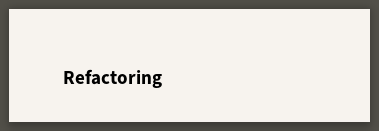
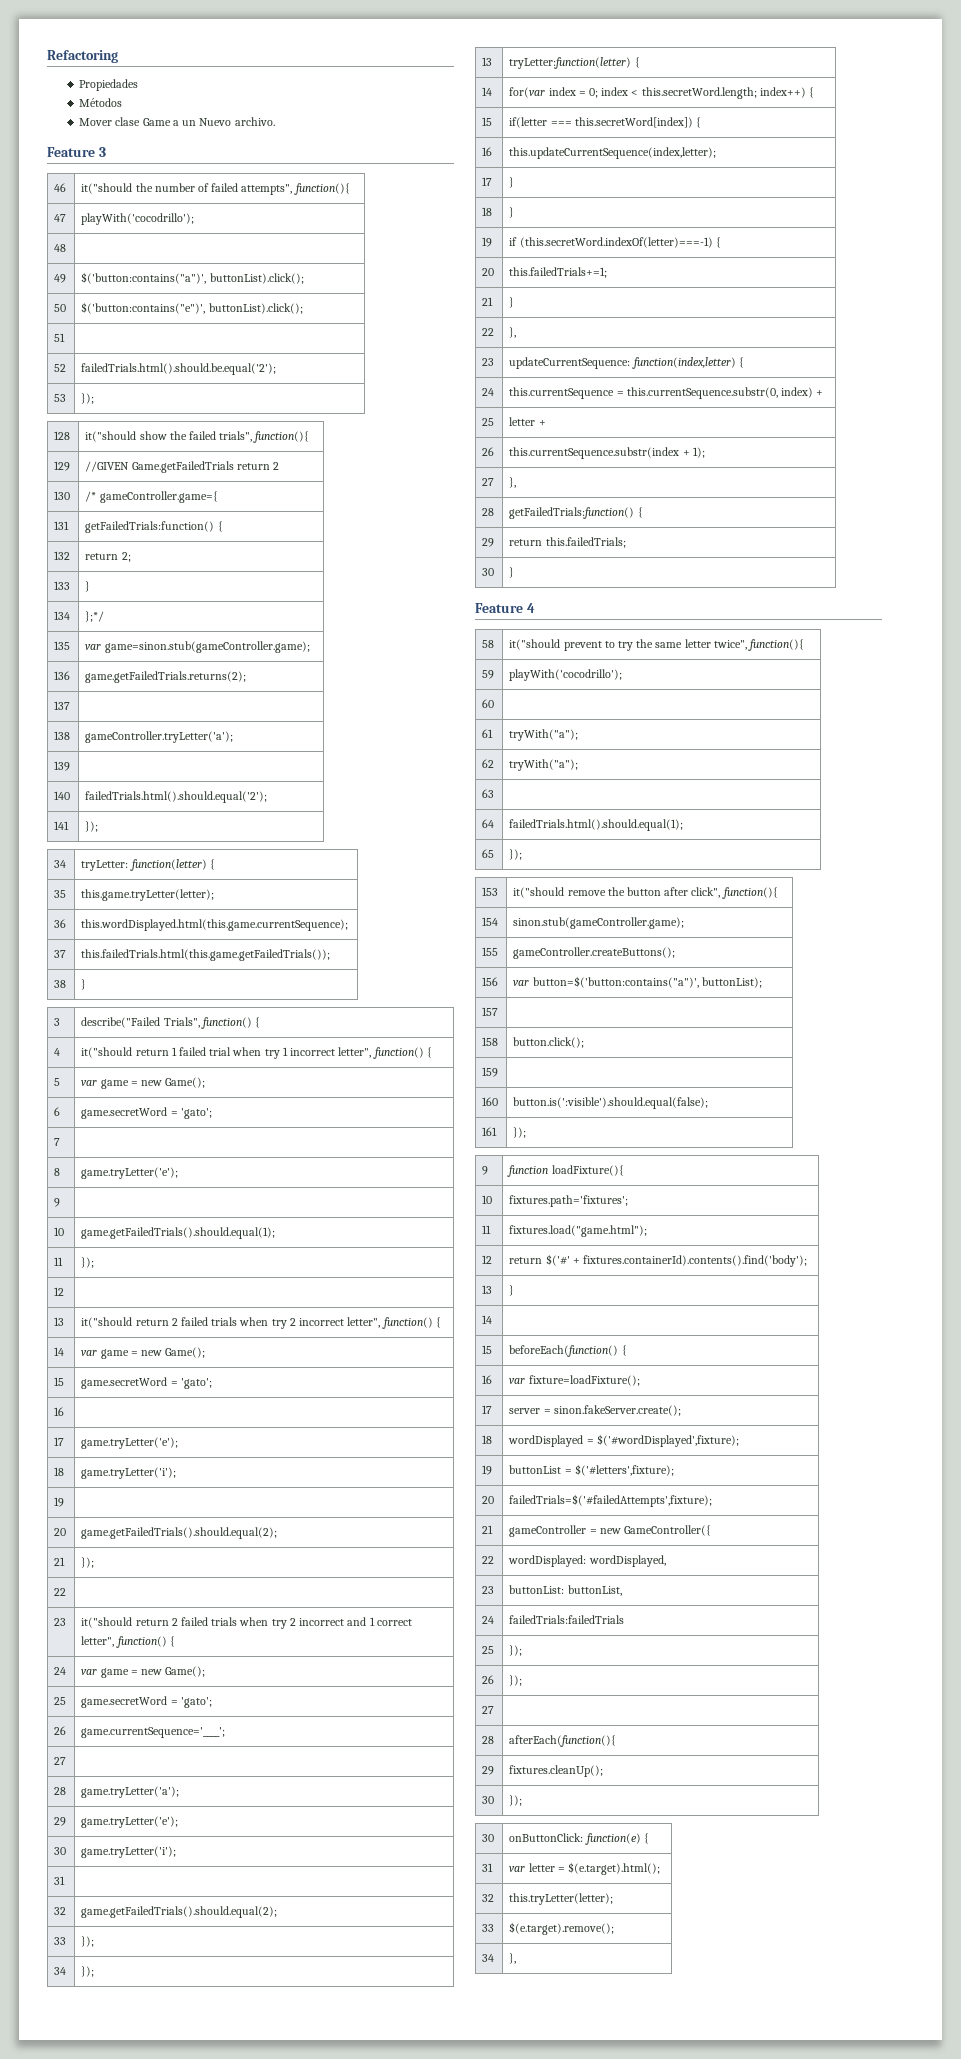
+ Propiedades
+ Métodos
+ Mover clase Game a un Nuevo archivo.
+ Feature 3
+ 46 | it("should the number of failed attempts", function(){
+ 47 | playWith('cocodrillo');
+ 48 |
+ 49 | $('button:contains("a")', buttonList).click();
+ 50 | $('button:contains("e")', buttonList).click();
+ 51 |
+ 52 | failedTrials.html().should.be.equal('2');
+ 53 | });
+ 128 | it("should show the failed trials", function(){
+ 129 | //GIVEN Game.getFailedTrials return 2
+ 130 | /* gameController.game={
+ 131 | getFailedTrials:function() {
+ 132 | return 2;
+ 133 | }
+ 134 | };*/
+ 135 | var game=sinon.stub(gameController.game);
+ 136 | game.getFailedTrials.returns(2);
+ 137 |
+ 138 | gameController.tryLetter('a');
+ 139 |
+ 140 | failedTrials.html().should.equal('2');
+ 141 | });
+ 34 | tryLetter: function(letter) {
+ 35 | this.game.tryLetter(letter);
+ 36 | this.wordDisplayed.html(this.game.currentSequence);
+ 37 | this.failedTrials.html(this.game.getFailedTrials());
+ 38 | }
+ 3 | describe("Failed Trials", function() {
+ 4 | it("should return 1 failed trial when try 1 incorrect letter", function() {
+ 5 | var game = new Game();
+ 6 | game.secretWord = 'gato';
+ 7 |
+ 8 | game.tryLetter('e');
+ 9 |
+ 10 | game.getFailedTrials().should.equal(1);
+ 11 | });
+ 12 |
+ 13 | it("should return 2 failed trials when try 2 incorrect letter", function() {
+ 14 | var game = new Game();
+ 15 | game.secretWord = 'gato';
+ 16 |
+ 17 | game.tryLetter('e');
+ 18 | game.tryLetter('i');
+ 19 |
+ 20 | game.getFailedTrials().should.equal(2);
+ 21 | });
+ 22 |
+ 23 | it("should return 2 failed trials when try 2 incorrect and 1 correct letter", function() {
+ 24 | var game = new Game();
+ 25 | game.secretWord = 'gato';
+ 26 | game.currentSequence='____';
+ 27 |
+ 28 | game.tryLetter('a');
+ 29 | game.tryLetter('e');
+ 30 | game.tryLetter('i');
+ 31 |
+ 32 | game.getFailedTrials().should.equal(2);
+ 33 | });
+ 34 | });
+ 13 | tryLetter:function(letter) {
+ 14 | for(var index = 0; index < this.secretWord.length; index++) {
+ 15 | if(letter === this.secretWord[index]) {
+ 16 | this.updateCurrentSequence(index,letter);
+ 17 | }
+ 18 | }
+ 19 | if (this.secretWord.indexOf(letter)===-1) {
+ 20 | this.failedTrials+=1;
+ 21 | }
+ 22 | },
+ 23 | updateCurrentSequence: function(index,letter) {
+ 24 | this.currentSequence = this.currentSequence.substr(0, index) +
+ 25 | letter +
+ 26 | this.currentSequence.substr(index + 1);
+ 27 | },
+ 28 | getFailedTrials:function() {
+ 29 | return this.failedTrials;
+ 30 | }
+ Feature 4
+ 58 | it("should prevent to try the same letter twice", function(){
+ 59 | playWith('cocodrillo');
+ 60 |
+ 61 | tryWith("a");
+ 62 | tryWith("a");
+ 63 |
+ 64 | failedTrials.html().should.equal(1);
+ 65 | });
+ 153 | it("should remove the button after click", function(){
+ 154 | sinon.stub(gameController.game);
+ 155 | gameController.createButtons();
+ 156 | var button=$('button:contains("a")', buttonList);
+ 157 |
+ 158 | button.click();
+ 159 |
+ 160 | button.is(':visible').should.equal(false);
+ 161 | });
+ 9 | function loadFixture(){
+ 10 | fixtures.path='fixtures';
+ 11 | fixtures.load("game.html");
+ 12 | return $('#' + fixtures.containerId).contents().find('body');
+ 13 | }
+ 14 |
+ 15 | beforeEach(function() {
+ 16 | var fixture=loadFixture();
+ 17 | server = sinon.fakeServer.create();
+ 18 | wordDisplayed = $('#wordDisplayed',fixture);
+ 19 | buttonList = $('#letters',fixture);
+ 20 | failedTrials=$('#failedAttempts',fixture);
+ 21 | gameController = new GameController({
+ 22 | wordDisplayed: wordDisplayed,
+ 23 | buttonList: buttonList,
+ 24 | failedTrials:failedTrials
+ 25 | });
+ 26 | });
+ 27 |
+ 28 | afterEach(function(){
+ 29 | fixtures.cleanUp();
+ 30 | });
+ 30 | onButtonClick: function(e) {
+ 31 | var letter = $(e.target).html();
+ 32 | this.tryLetter(letter);
+ 33 | $(e.target).remove();
+ 34 | },

